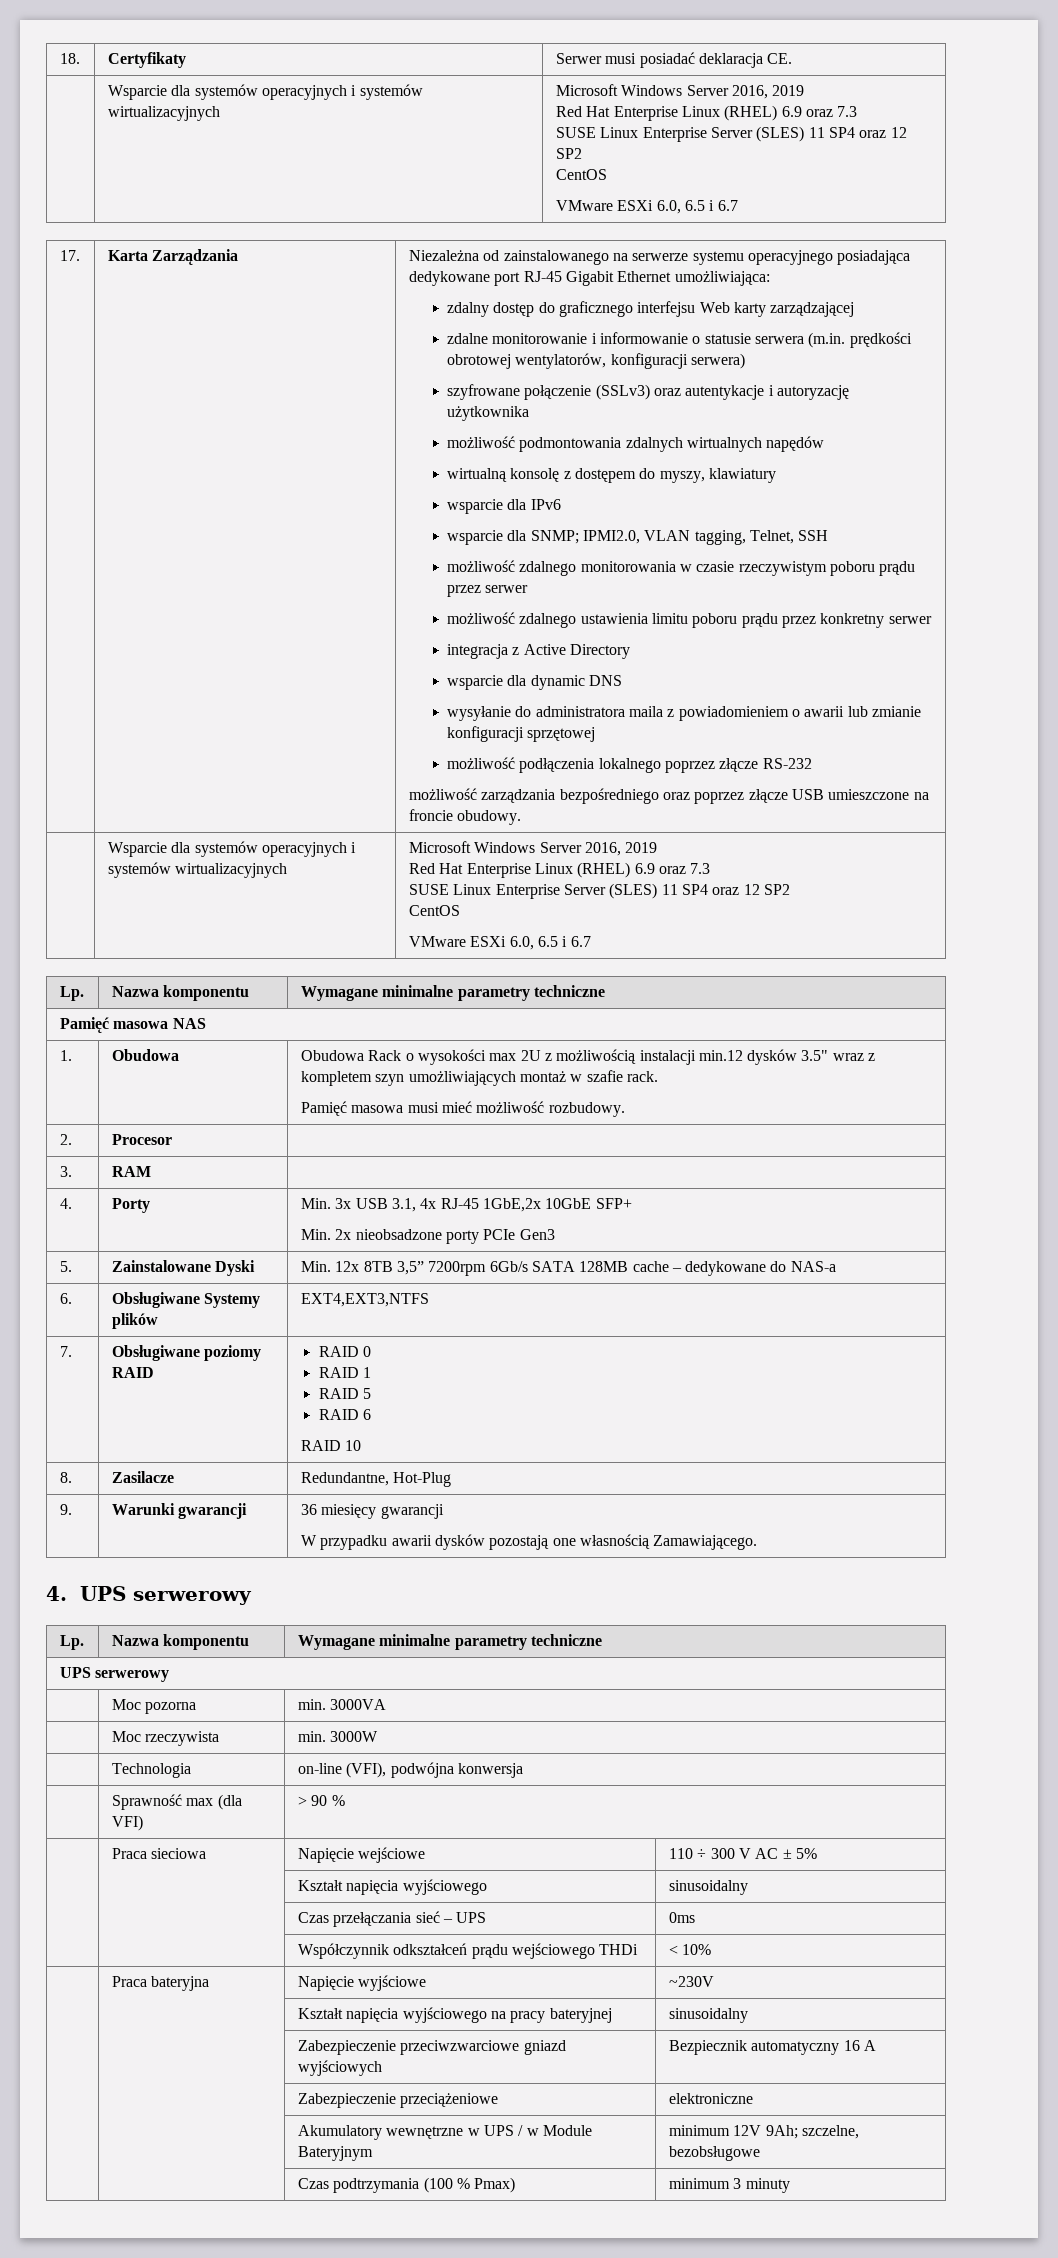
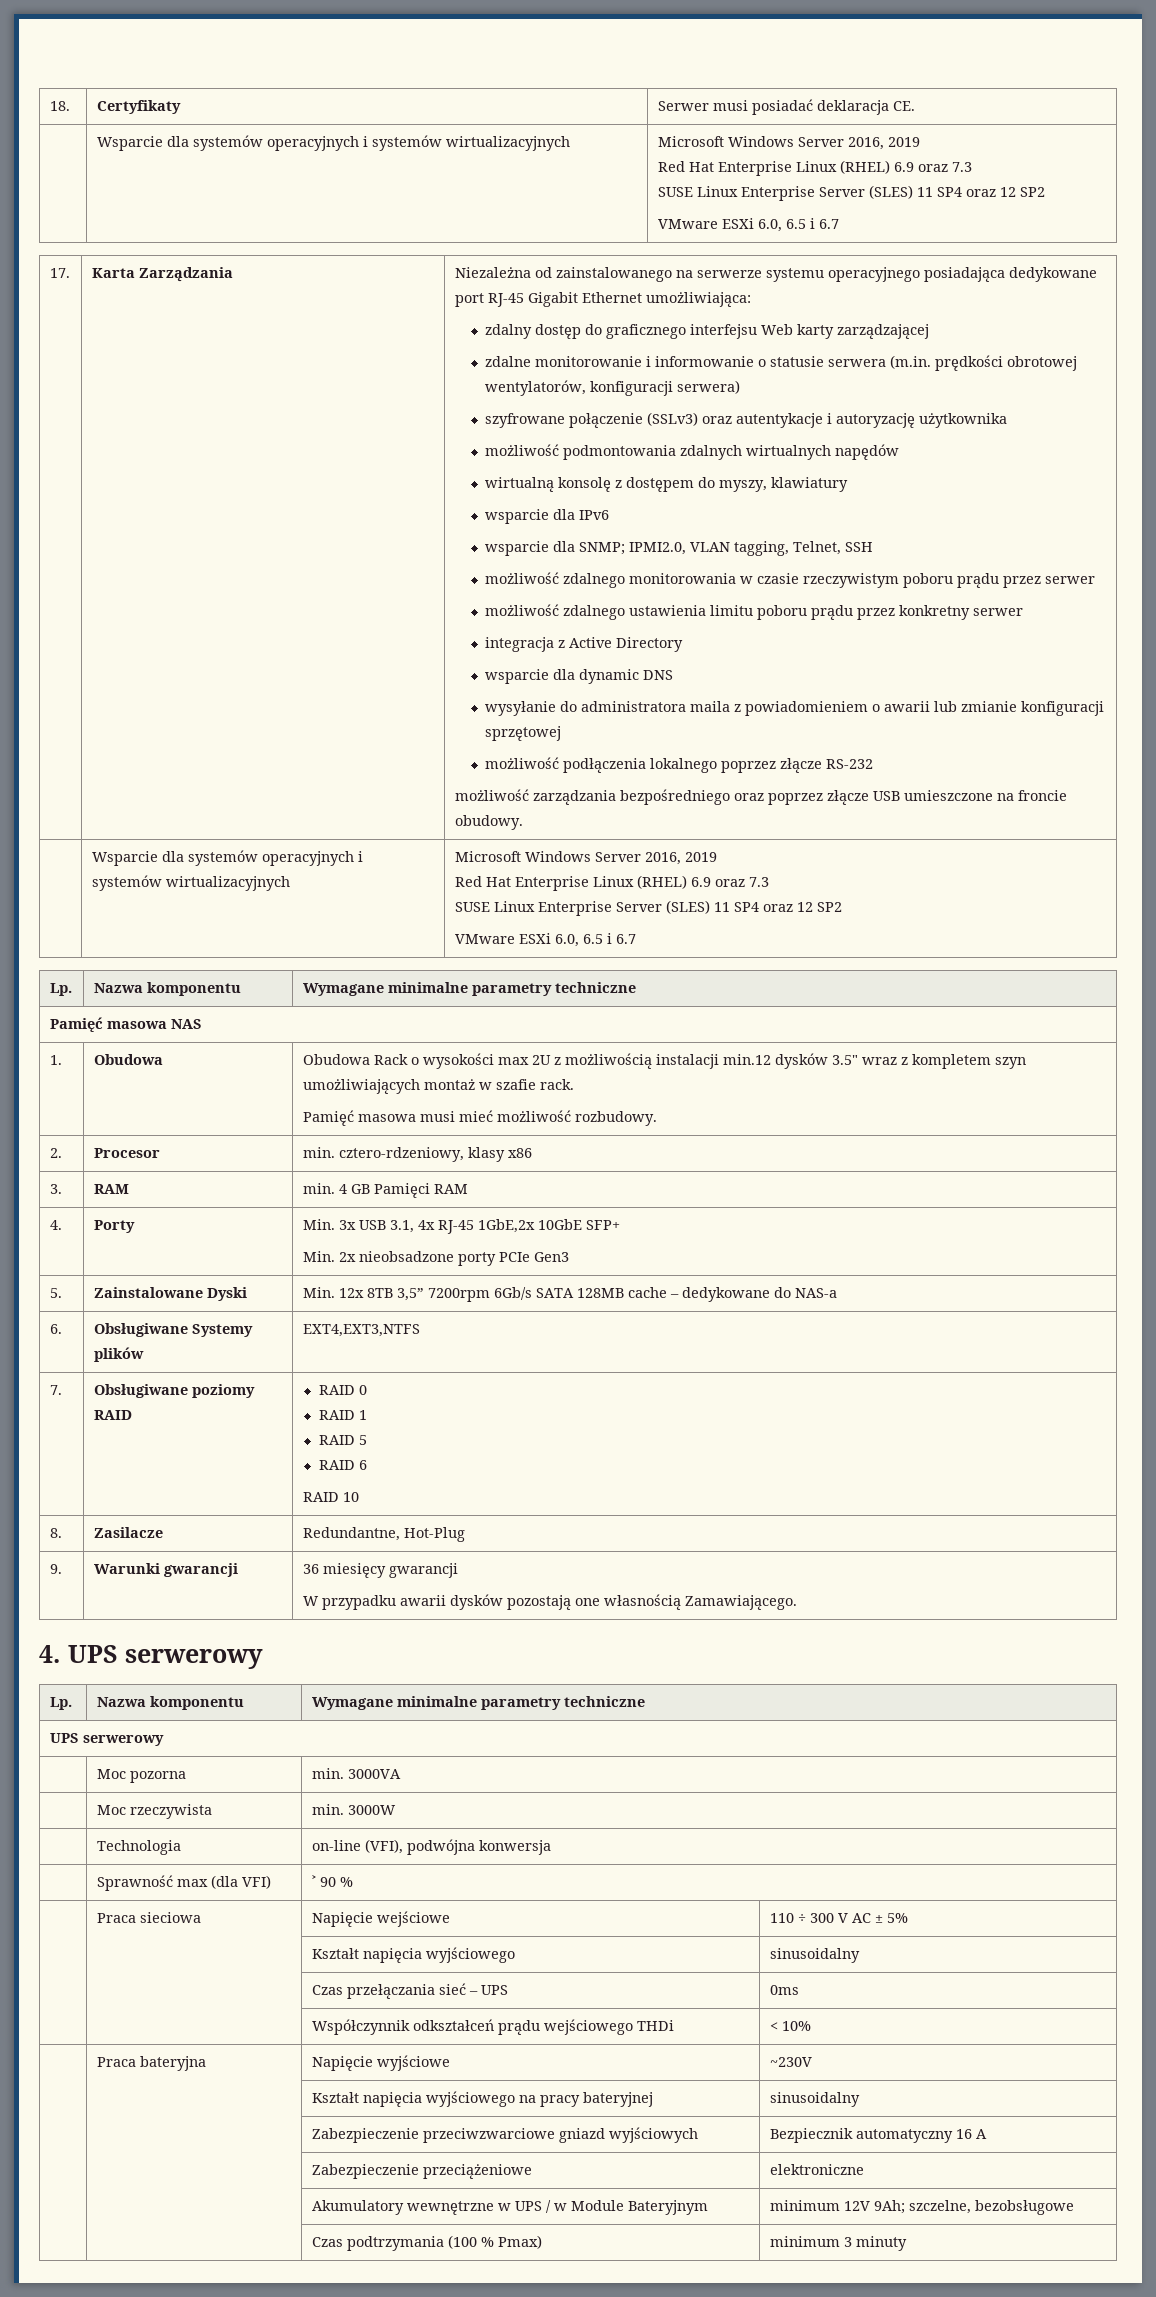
  18. | Certyfikaty | Serwer musi posiadać deklaracja CE.
  | Wsparcie dla systemów operacyjnych i systemów wirtualizacyjnych | Microsoft Windows Server 2016, 2019
  Red Hat Enterprise Linux (RHEL) 6.9 oraz 7.3
  SUSE Linux Enterprise Server (SLES) 11 SP4 oraz 12 SP2
- CentOS
  możliwość zarządzania bezpośredniego oraz poprzez złącze USB umieszczone na froncie obudowy.
  | Wsparcie dla systemów operacyjnych i systemów wirtualizacyjnych | Microsoft Windows Server 2016, 2019
  Red Hat Enterprise Linux (RHEL) 6.9 oraz 7.3
  SUSE Linux Enterprise Server (SLES) 11 SP4 oraz 12 SP2
- CentOS
- 2. | Procesor |
- 3. | RAM |
+ 2. | Procesor | min. cztero-rdzeniowy, klasy x86
+ 3. | RAM | min. 4 GB Pamięci RAM

